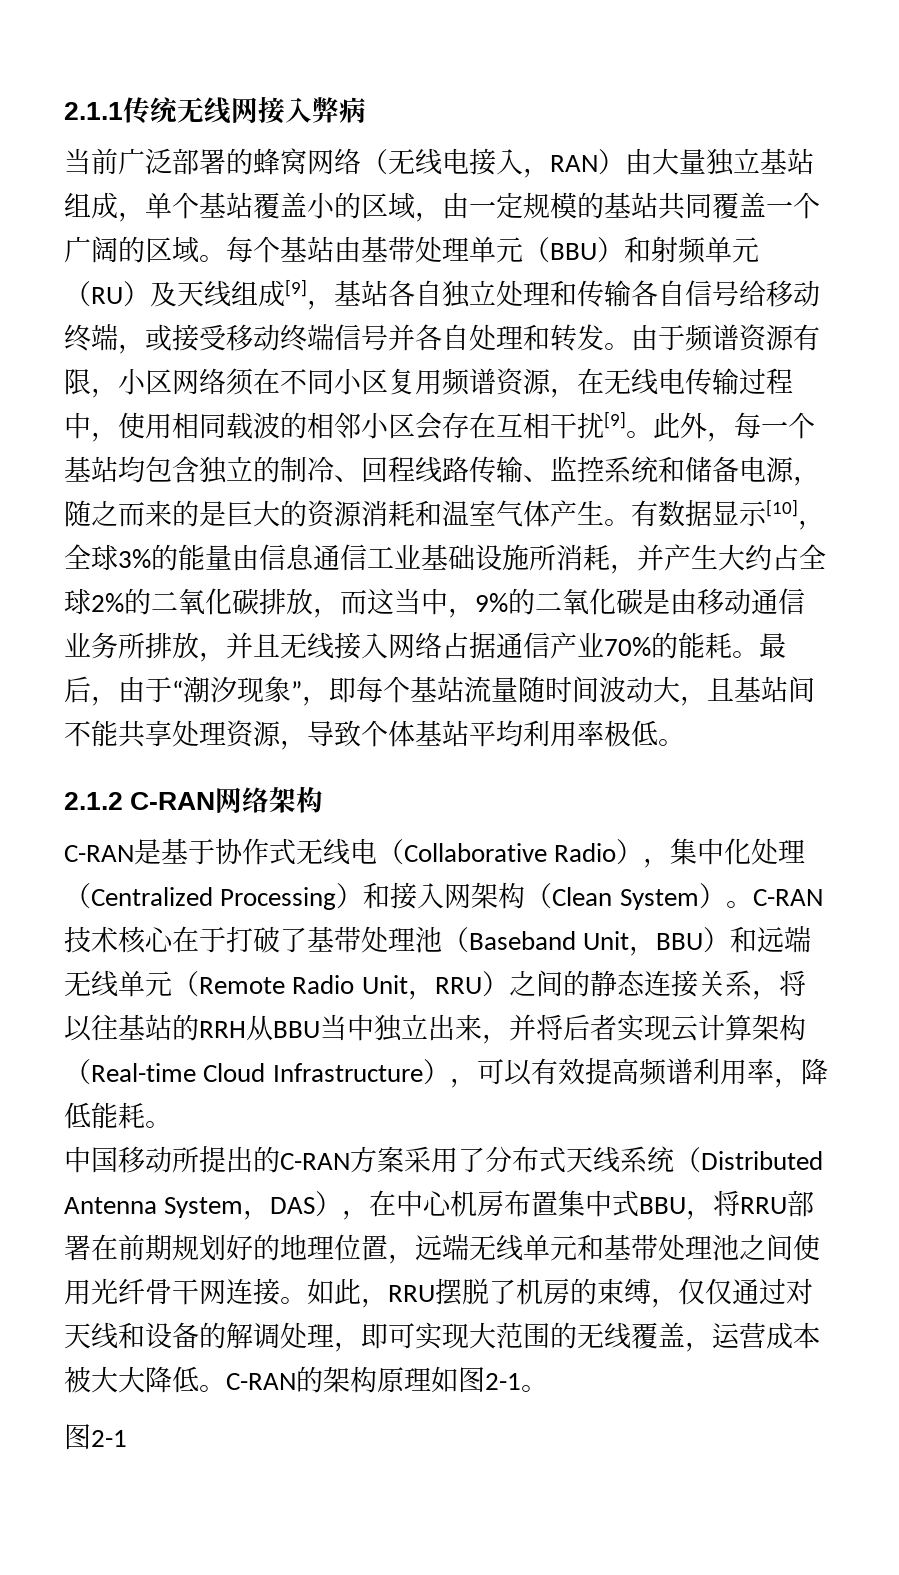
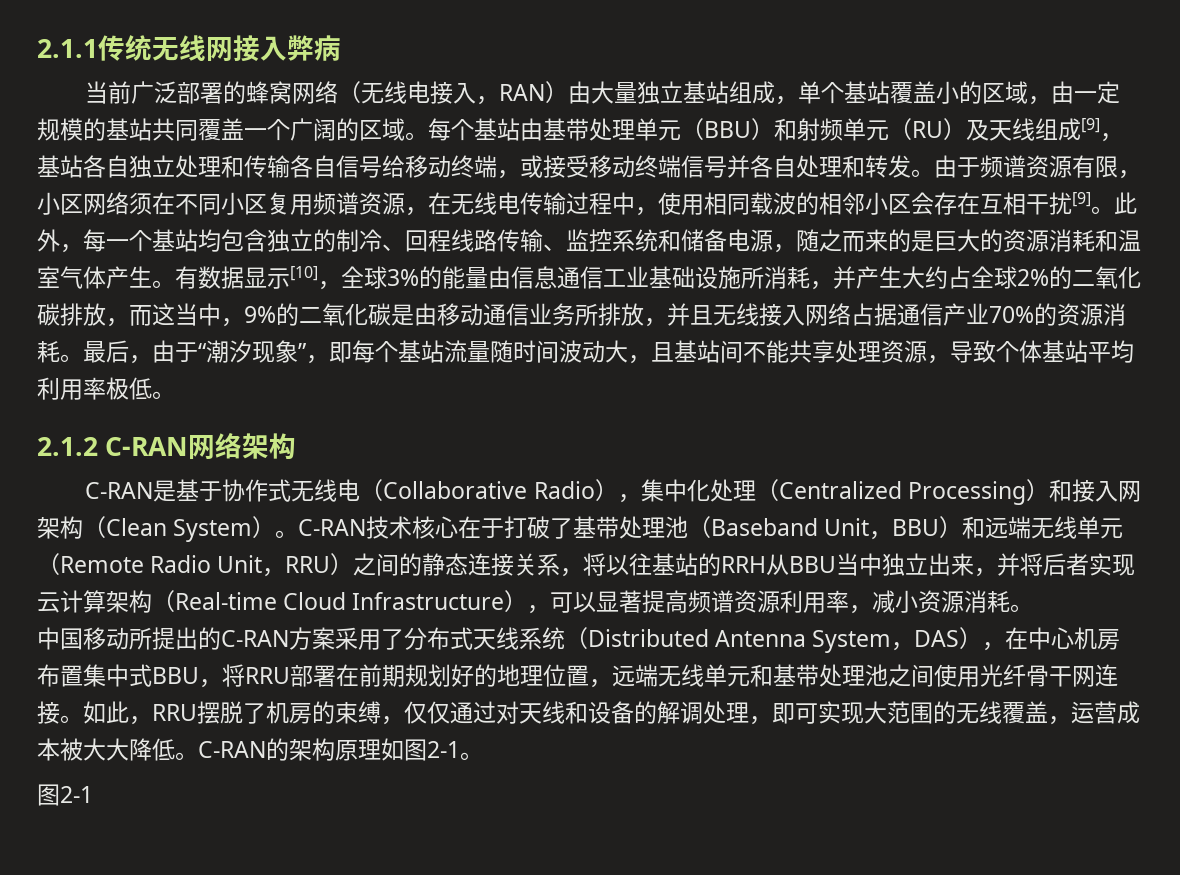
- 有数据显示[10]，全球3%的能量由信息通信工业基础设施所消耗，并产生大约占全球2%的二氧化碳排放，而这当中，9%的二氧化碳是由移动通信业务所排放，并且无线接入网络占据通信产业70%的能耗。
+ 有数据显示[10]，全球3%的能量由信息通信工业基础设施所消耗，并产生大约占全球2%的二氧化碳排放，而这当中，9%的二氧化碳是由移动通信业务所排放，并且无线接入网络占据通信产业70%的资源消耗。
- C-RAN技术核心在于打破了基带处理池（Baseband Unit，BBU）和远端无线单元（Remote Radio Unit，RRU）之间的静态连接关系，将以往基站的RRH从BBU当中独立出来，并将后者实现云计算架构（Real-time Cloud Infrastructure），可以有效提高频谱利用率，降低能耗。
+ C-RAN技术核心在于打破了基带处理池（Baseband Unit，BBU）和远端无线单元（Remote Radio Unit，RRU）之间的静态连接关系，将以往基站的RRH从BBU当中独立出来，并将后者实现云计算架构（Real-time Cloud Infrastructure），可以显著提高频谱资源利用率，减小资源消耗。

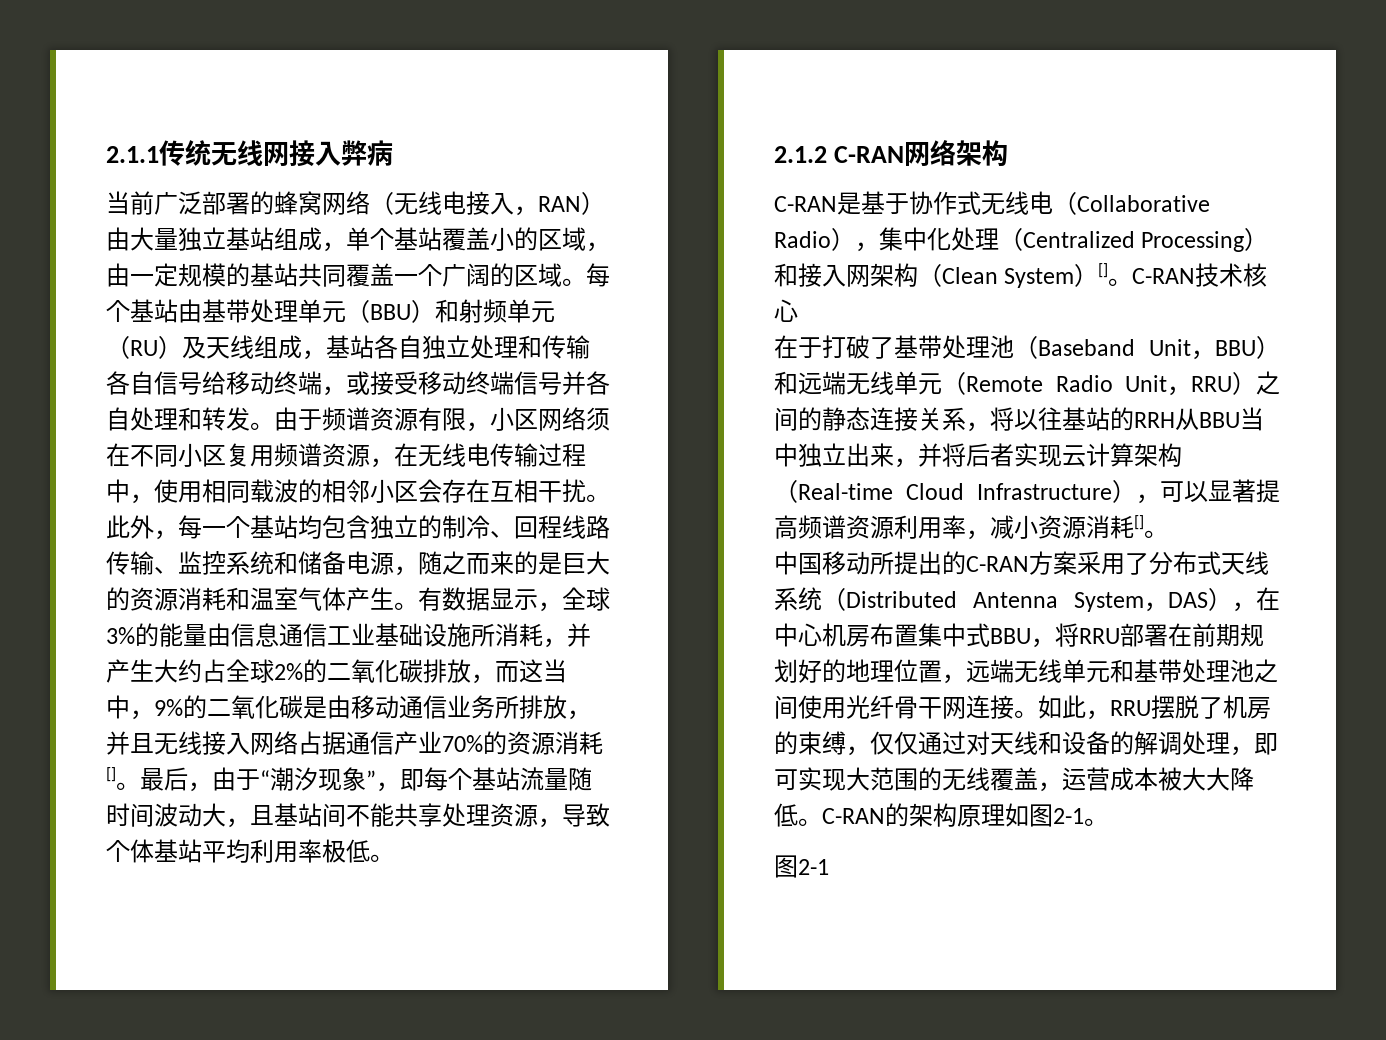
- 每个基站由基带处理单元（BBU）和射频单元（RU）及天线组成[9]，基站各自独立处理和传输各自信号给移动终端，或接受移动终端信号并各自处理和转发。
+ 每个基站由基带处理单元（BBU）和射频单元（RU）及天线组成，基站各自独立处理和传输各自信号给移动终端，或接受移动终端信号并各自处理和转发。
- 由于频谱资源有限，小区网络须在不同小区复用频谱资源，在无线电传输过程中，使用相同载波的相邻小区会存在互相干扰[9]。
+ 由于频谱资源有限，小区网络须在不同小区复用频谱资源，在无线电传输过程中，使用相同载波的相邻小区会存在互相干扰。
- 有数据显示[10]，全球3%的能量由信息通信工业基础设施所消耗，并产生大约占全球2%的二氧化碳排放，而这当中，9%的二氧化碳是由移动通信业务所排放，并且无线接入网络占据通信产业70%的资源消耗。
+ 有数据显示，全球3%的能量由信息通信工业基础设施所消耗，并产生大约占全球2%的二氧化碳排放，而这当中，9%的二氧化碳是由移动通信业务所排放，并且无线接入网络占据通信产业70%的资源消耗[]。
- C-RAN是基于协作式无线电（Collaborative Radio），集中化处理（Centralized Processing）和接入网架构（Clean System）。
+ C-RAN是基于协作式无线电（Collaborative Radio），集中化处理（Centralized Processing）和接入网架构（Clean System）[]。
- C-RAN技术核心在于打破了基带处理池（Baseband Unit，BBU）和远端无线单元（Remote Radio Unit，RRU）之间的静态连接关系，将以往基站的RRH从BBU当中独立出来，并将后者实现云计算架构（Real-time Cloud Infrastructure），可以显著提高频谱资源利用率，减小资源消耗。
+ C-RAN技术核心
+ 在于打破了基带处理池（Baseband Unit，BBU）和远端无线单元（Remote Radio Unit，RRU）之间的静态连接关系，将以往基站的RRH从BBU当中独立出来，并将后者实现云计算架构（Real-time Cloud Infrastructure），可以显著提高频谱资源利用率，减小资源消耗[]。

